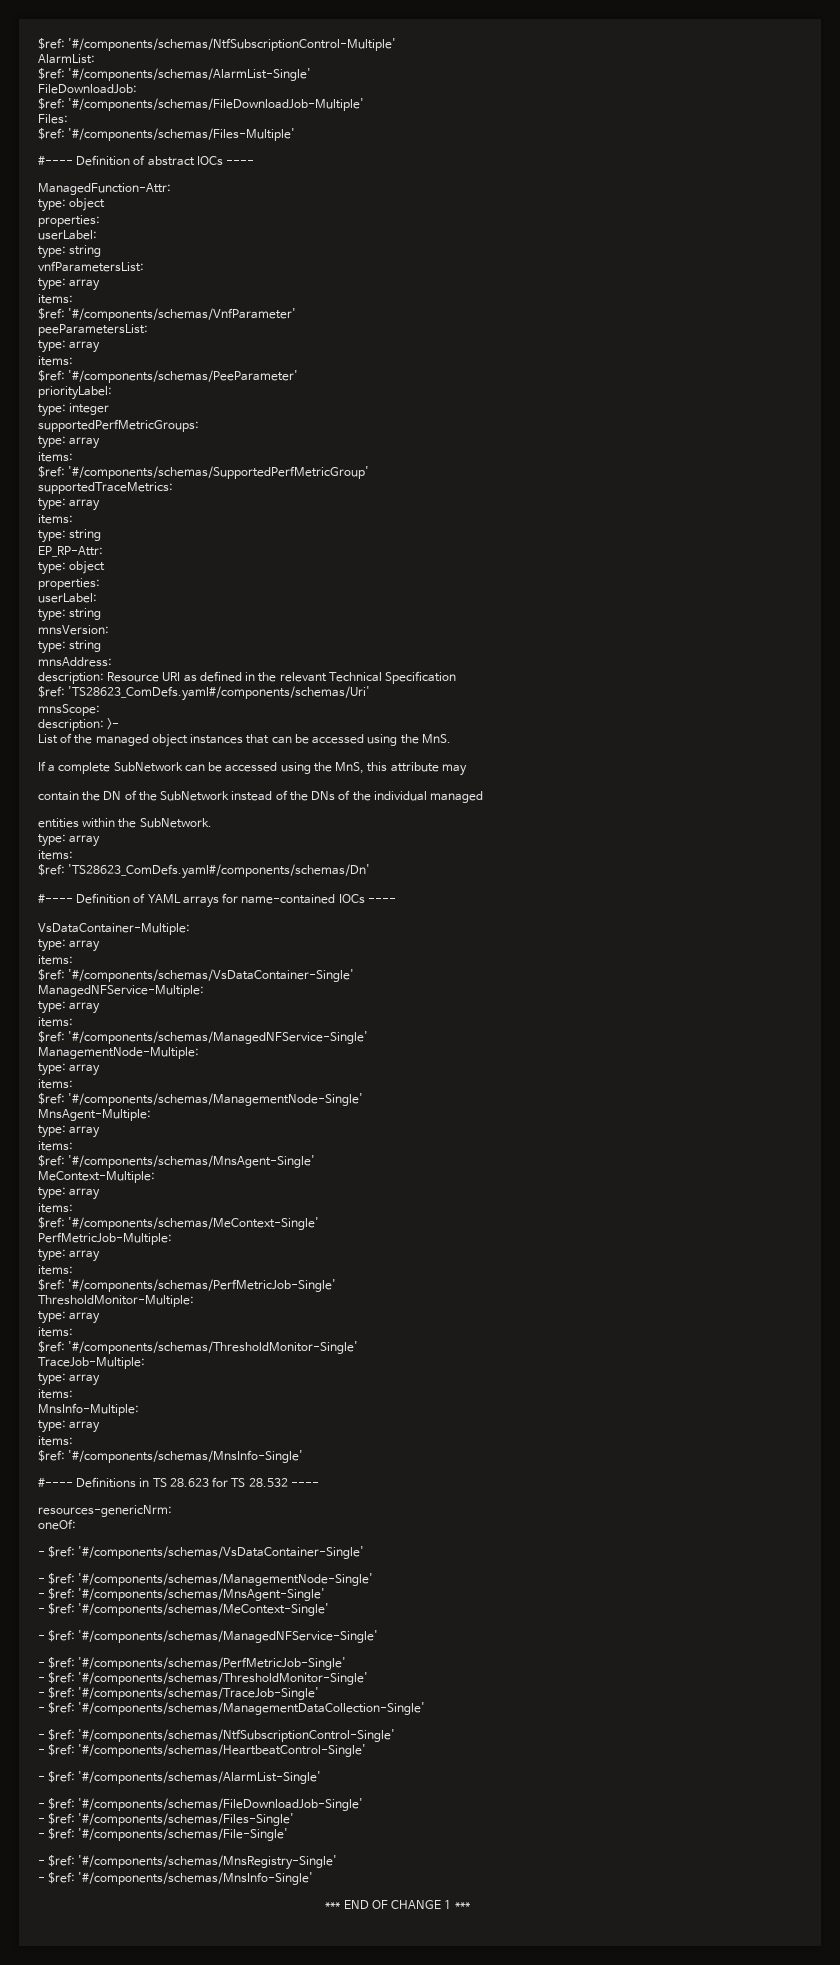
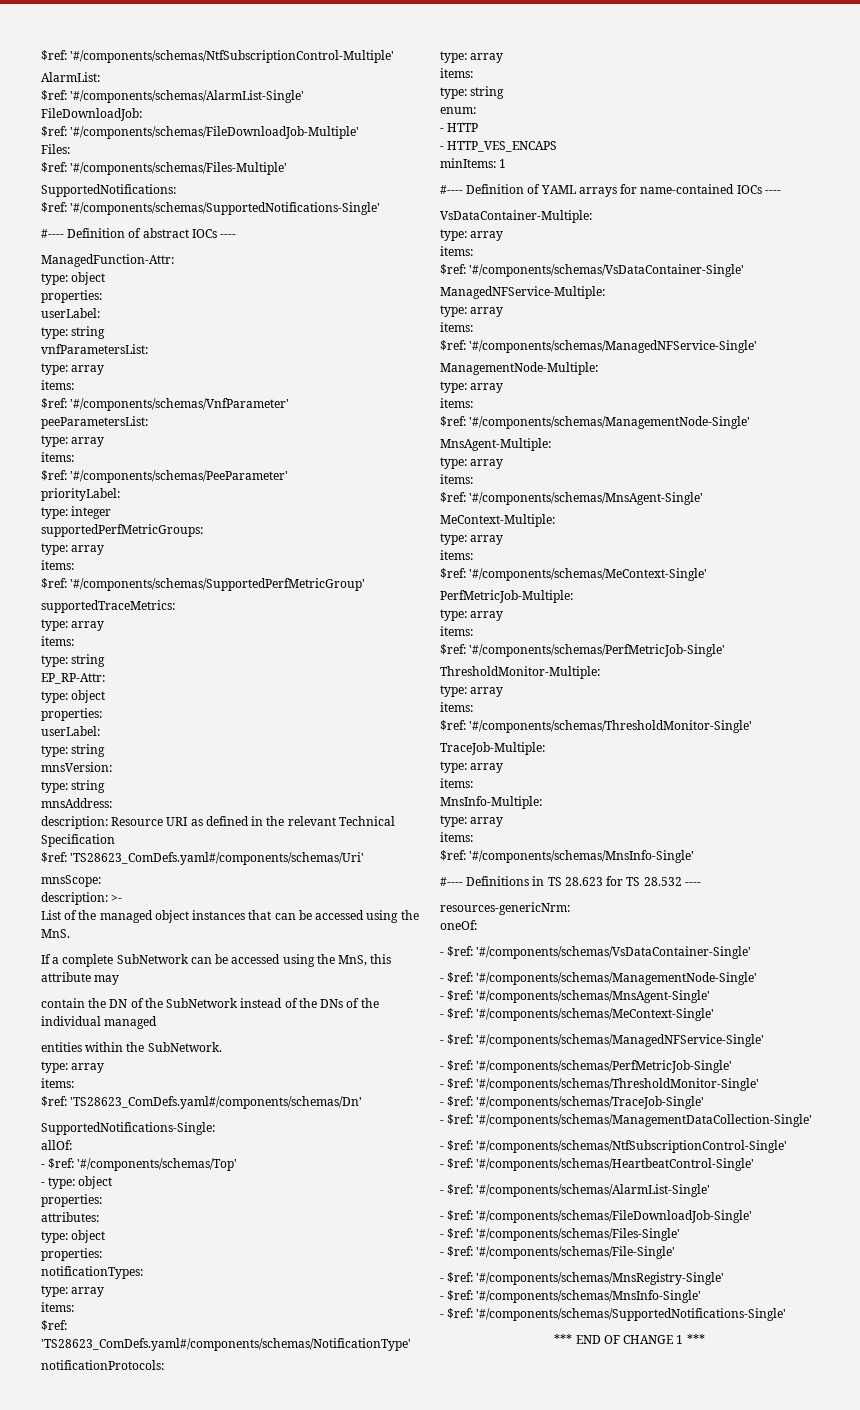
+ SupportedNotifications:
+ $ref: '#/components/schemas/SupportedNotifications-Single'
+ SupportedNotifications-Single:
+ allOf:
+ - $ref: '#/components/schemas/Top'
+ - type: object
+ properties:
+ attributes:
+ type: object
+ properties:
+ notificationTypes:
+ type: array
+ items:
+ $ref: 'TS28623_ComDefs.yaml#/components/schemas/NotificationType'
+ notificationProtocols:
+ type: array
+ items:
+ type: string
+ enum:
+ - HTTP
+ - HTTP_VES_ENCAPS
+ minItems: 1
+ - $ref: '#/components/schemas/SupportedNotifications-Single'

